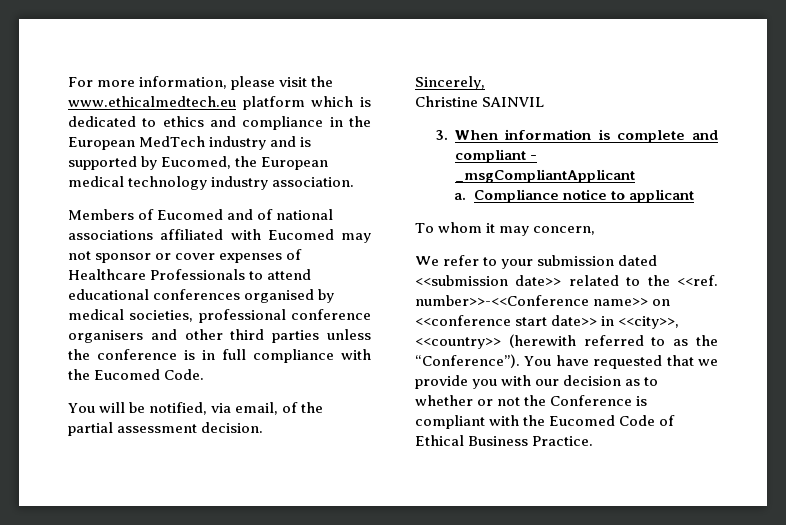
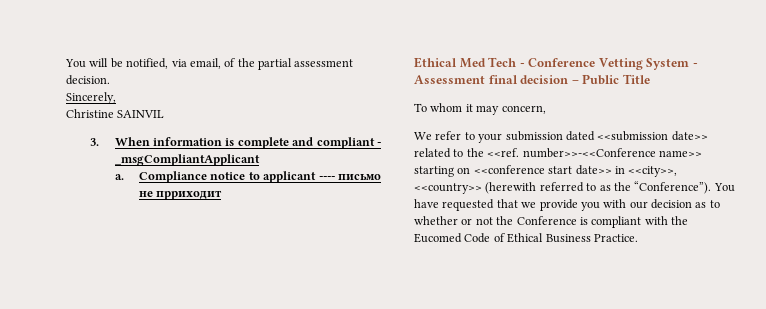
- For more information, please visit the www.ethicalmedtech.eu platform which is dedicated to ethics and compliance in the European MedTech industry and is supported by Eucomed, the European medical technology industry association.
- Members of Eucomed and of national associations affiliated with Eucomed may not sponsor or cover expenses of Healthcare Professionals to attend educational conferences organised by medical societies, professional conference organisers and other third parties unless the conference is in full compliance with the Eucomed Code.
- Compliance notice to applicant
+ Compliance notice to applicant ---- письмо не прриходит
+ Ethical Med Tech - Conference Vetting System - Assessment final decision – Public Title
- We refer to your submission dated <<submission date>> related to the <<ref. number>>-<<Conference name>> on <<conference start date>> in <<city>>, <<country>> (herewith referred to as the “Conference”).
+ We refer to your submission dated <<submission date>> related to the <<ref. number>>-<<Conference name>> starting on <<conference start date>> in <<city>>, <<country>> (herewith referred to as the “Conference”).

